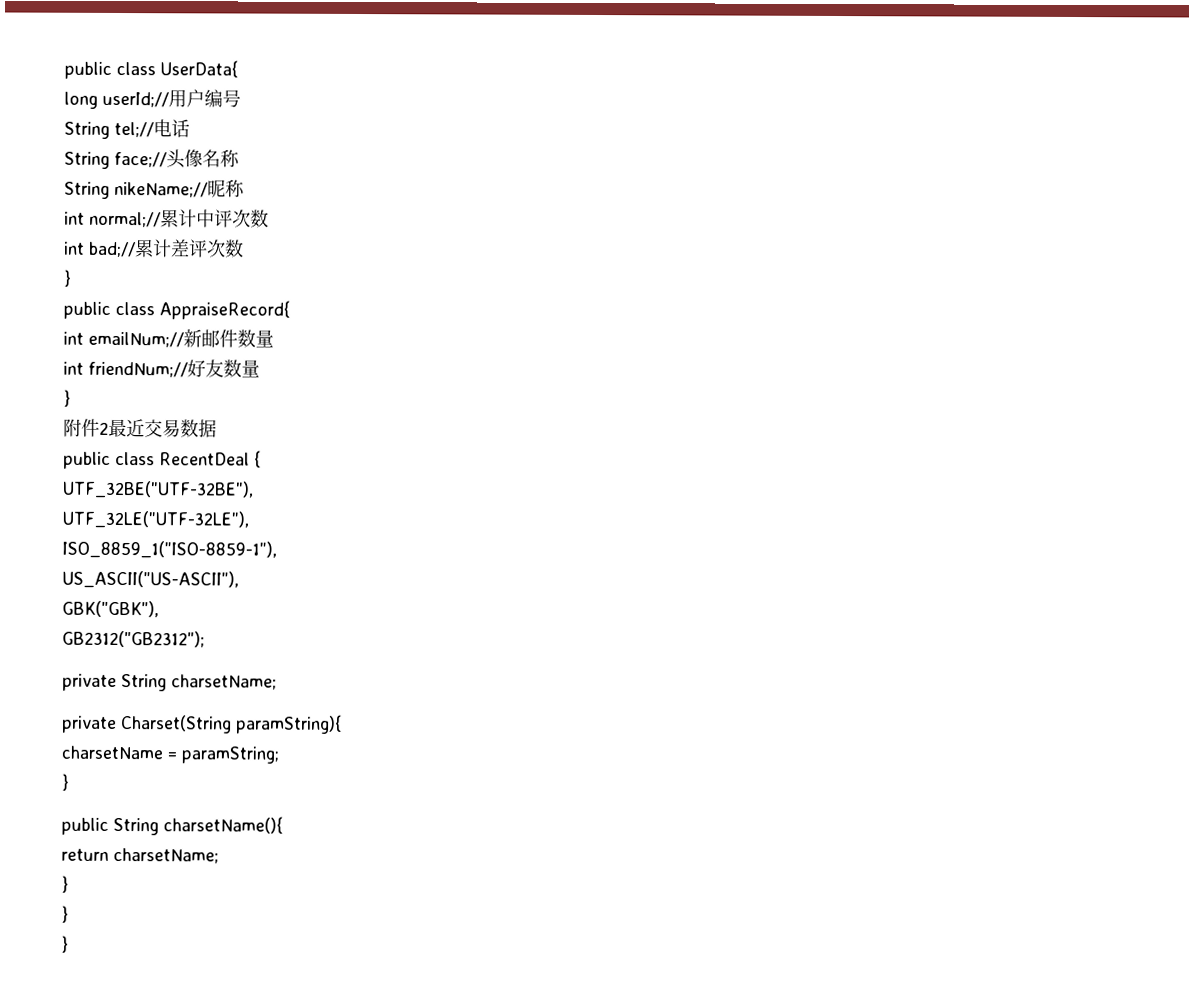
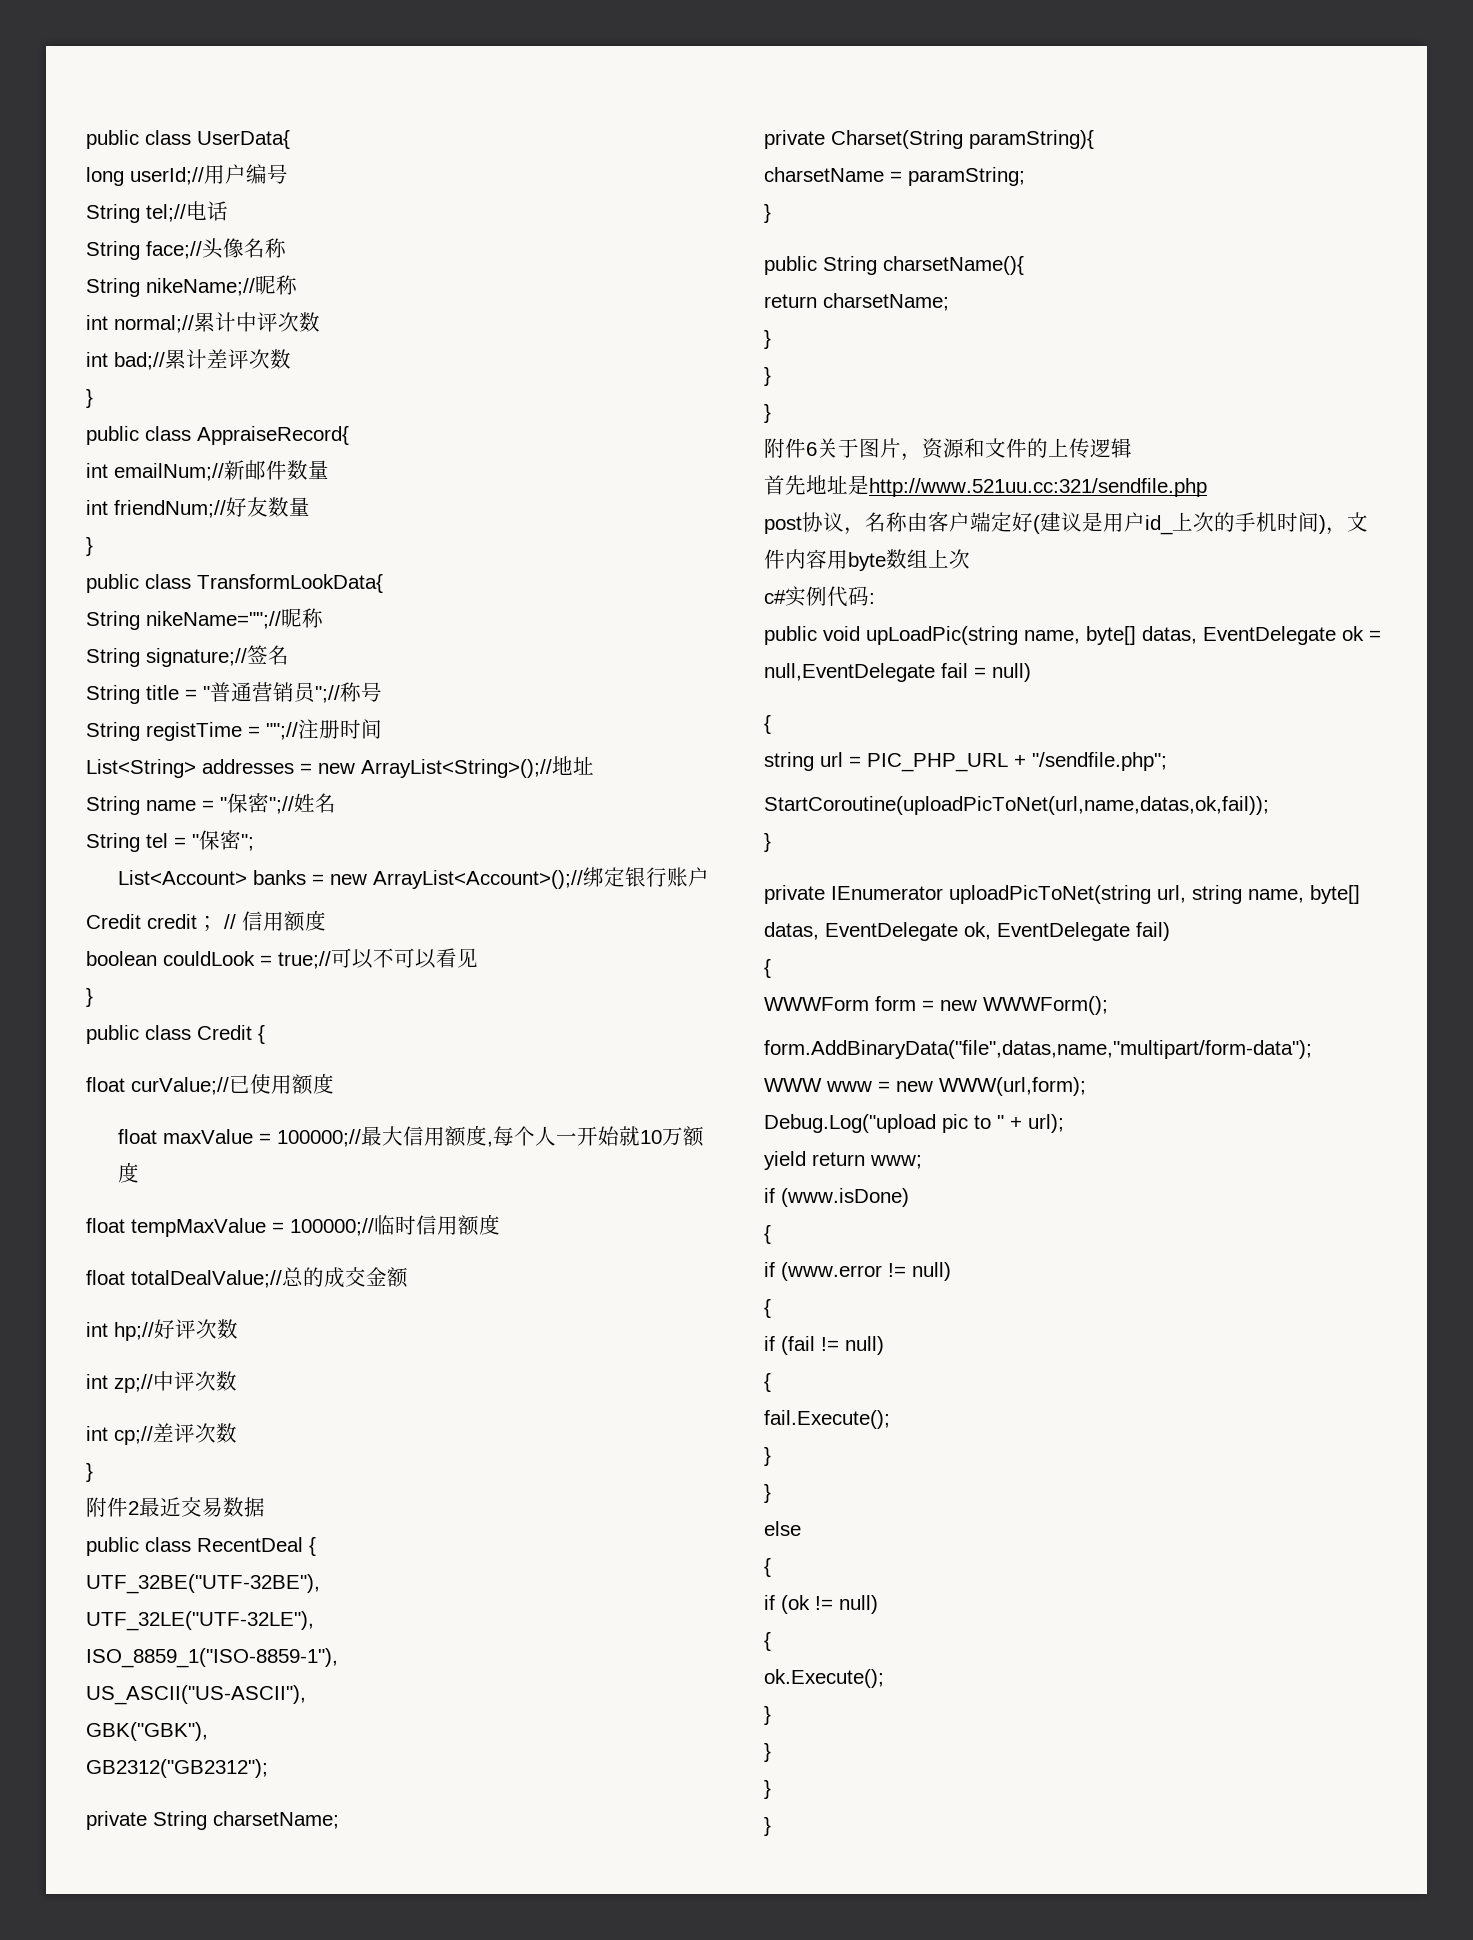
+ public class TransformLookData{
+ String nikeName="";//昵称
+ String signature;//签名
+ String title = "普通营销员";//称号
+ String registTime = "";//注册时间
+ List<String> addresses = new ArrayList<String>();//地址
+ String name = "保密";//姓名
+ String tel = "保密";
+ List<Account> banks = new ArrayList<Account>();//绑定银行账户
+ Credit credit； // 信用额度
+ boolean couldLook = true;//可以不可以看见
+ }
+ public class Credit {
+ float curValue;//已使用额度
+ float maxValue = 100000;//最大信用额度,每个人一开始就10万额度
+ float tempMaxValue = 100000;//临时信用额度
+ float totalDealValue;//总的成交金额
+ int hp;//好评次数
+ int zp;//中评次数
+ int cp;//差评次数
+ }
+ 附件6关于图片，资源和文件的上传逻辑
+ 首先地址是http://www.521uu.cc:321/sendfile.php
+ post协议，名称由客户端定好(建议是用户id_上次的手机时间)，文件内容用byte数组上次
+ c#实例代码:
+ public void upLoadPic(string name, byte[] datas, EventDelegate ok = null,EventDelegate fail = null)
+ {
+ string url = PIC_PHP_URL + "/sendfile.php";
+ StartCoroutine(uploadPicToNet(url,name,datas,ok,fail));
+ }
+ private IEnumerator uploadPicToNet(string url, string name, byte[] datas, EventDelegate ok, EventDelegate fail)
+ {
+ WWWForm form = new WWWForm();
+ form.AddBinaryData("file",datas,name,"multipart/form-data");
+ WWW www = new WWW(url,form);
+ Debug.Log("upload pic to " + url);
+ yield return www;
+ if (www.isDone)
+ {
+ if (www.error != null)
+ {
+ if (fail != null)
+ {
+ fail.Execute();
+ }
+ }
+ else
+ {
+ if (ok != null)
+ {
+ ok.Execute();
+ }
+ }
+ }
+ }

